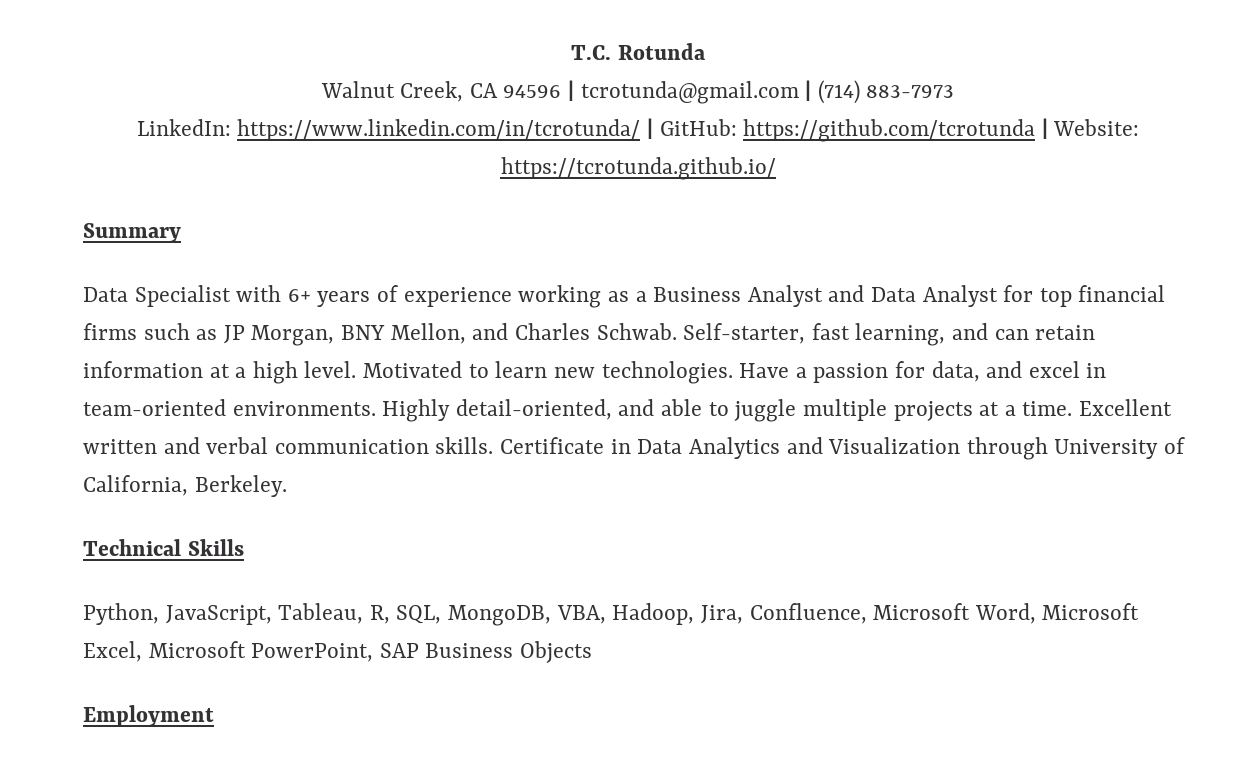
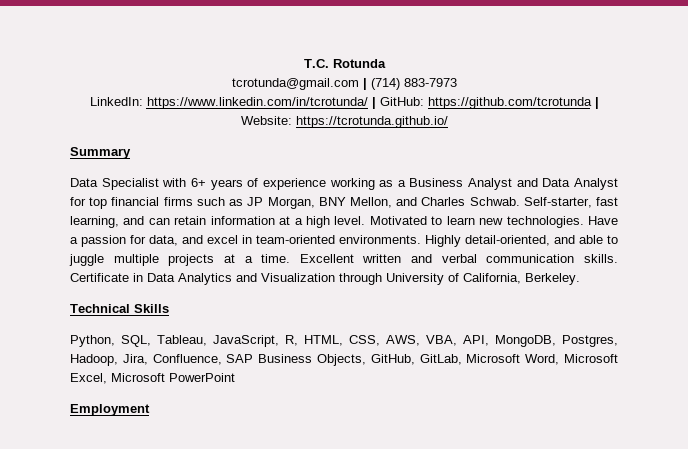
- Walnut Creek, CA 94596 | tcrotunda@gmail.com | (714) 883-7973
+ tcrotunda@gmail.com | (714) 883-7973
- Python, JavaScript, Tableau, R, SQL, MongoDB, VBA, Hadoop, Jira, Confluence, Microsoft Word, Microsoft Excel, Microsoft PowerPoint, SAP Business Objects
+ Python, SQL, Tableau, JavaScript, R, HTML, CSS, AWS, VBA, API, MongoDB, Postgres, Hadoop, Jira, Confluence, SAP Business Objects, GitHub, GitLab, Microsoft Word, Microsoft Excel, Microsoft PowerPoint

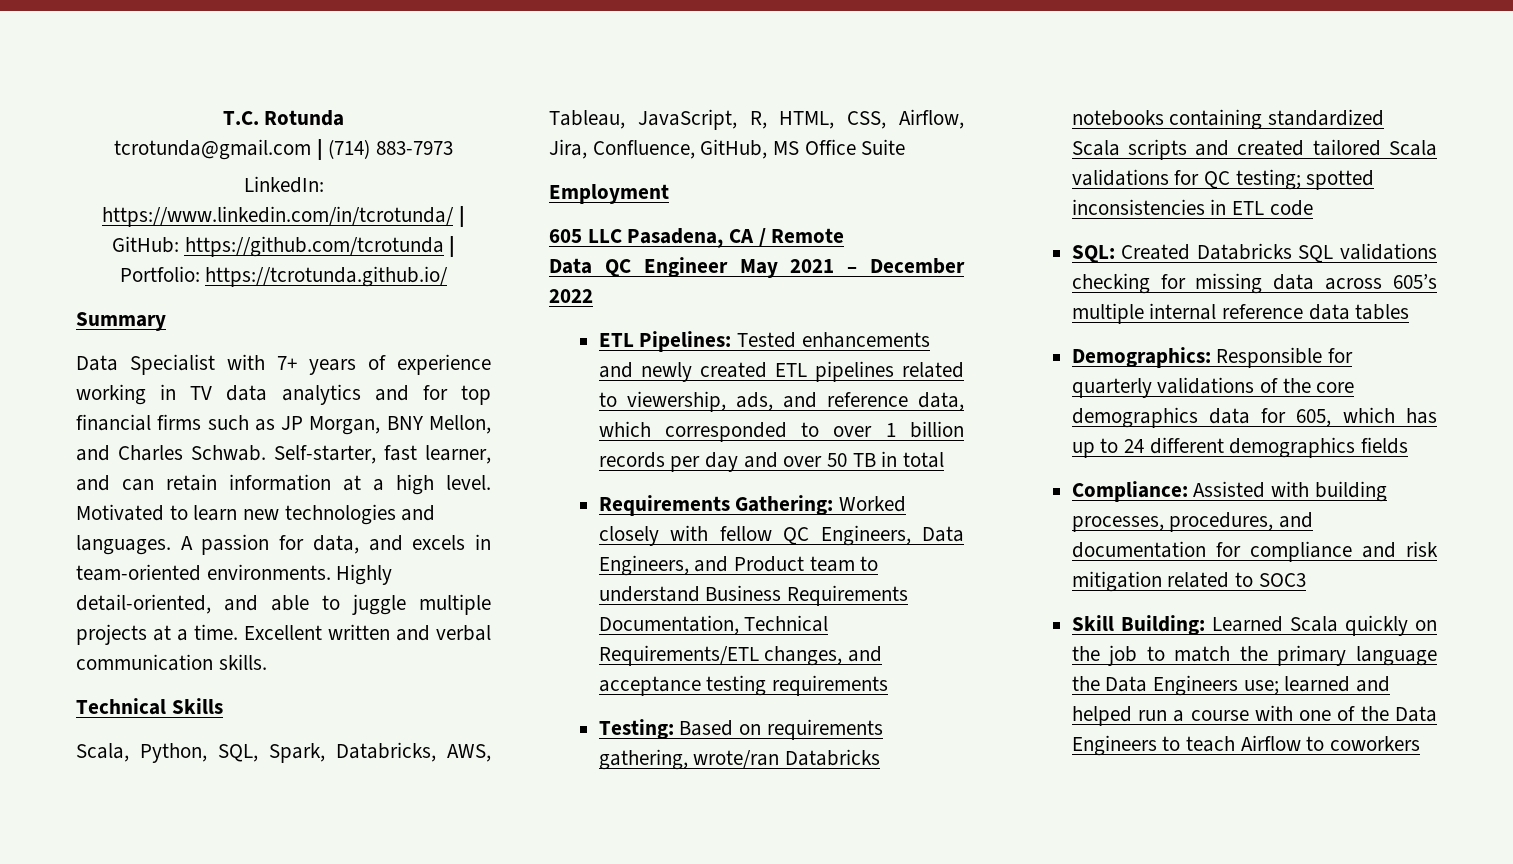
- LinkedIn: https://www.linkedin.com/in/tcrotunda/ | GitHub: https://github.com/tcrotunda | Website: https://tcrotunda.github.io/
+ LinkedIn: https://www.linkedin.com/in/tcrotunda/ | GitHub: https://github.com/tcrotunda | Portfolio: https://tcrotunda.github.io/
- Data Specialist with 6+ years of experience working as a Business Analyst and Data Analyst for top financial firms such as JP Morgan, BNY Mellon, and Charles Schwab.
+ Data Specialist with 7+ years of experience working in TV data analytics and for top financial firms such as JP Morgan, BNY Mellon, and Charles Schwab.
- Self-starter, fast learning, and can retain information at a high level.
+ Self-starter, fast learner, and can retain information at a high level.
- Motivated to learn new technologies. Have a passion for data, and excel in team-oriented environments.
+ Motivated to learn new technologies and languages. A passion for data, and excels in team-oriented environments.
- Certificate in Data Analytics and Visualization through University of California, Berkeley.
- Python, SQL, Tableau, JavaScript, R, HTML, CSS, AWS, VBA, API, MongoDB, Postgres, Hadoop, Jira, Confluence, SAP Business Objects, GitHub, GitLab, Microsoft Word, Microsoft Excel, Microsoft PowerPoint
+ Scala, Python, SQL, Spark, Databricks, AWS, Tableau, JavaScript, R, HTML, CSS, Airflow, Jira, Confluence, GitHub, MS Office Suite
  Employment
+ 605 LLC Pasadena, CA / Remote
+ Data QC Engineer May 2021 – December 2022
+ ETL Pipelines: Tested enhancements and newly created ETL pipelines related to viewership, ads, and reference data, which corresponded to over 1 billion records per day and over 50 TB in total
+ Requirements Gathering: Worked closely with fellow QC Engineers, Data Engineers, and Product team to understand Business Requirements Documentation, Technical Requirements/ETL changes, and acceptance testing requirements
+ Testing: Based on requirements gathering, wrote/ran Databricks notebooks containing standardized Scala scripts and created tailored Scala validations for QC testing; spotted inconsistencies in ETL code
+ SQL: Created Databricks SQL validations checking for missing data across 605’s multiple internal reference data tables
+ Demographics: Responsible for quarterly validations of the core demographics data for 605, which has up to 24 different demographics fields
+ Compliance: Assisted with building processes, procedures, and documentation for compliance and risk mitigation related to SOC3
+ Skill Building: Learned Scala quickly on the job to match the primary language the Data Engineers use; learned and helped run a course with one of the Data Engineers to teach Airflow to coworkers

